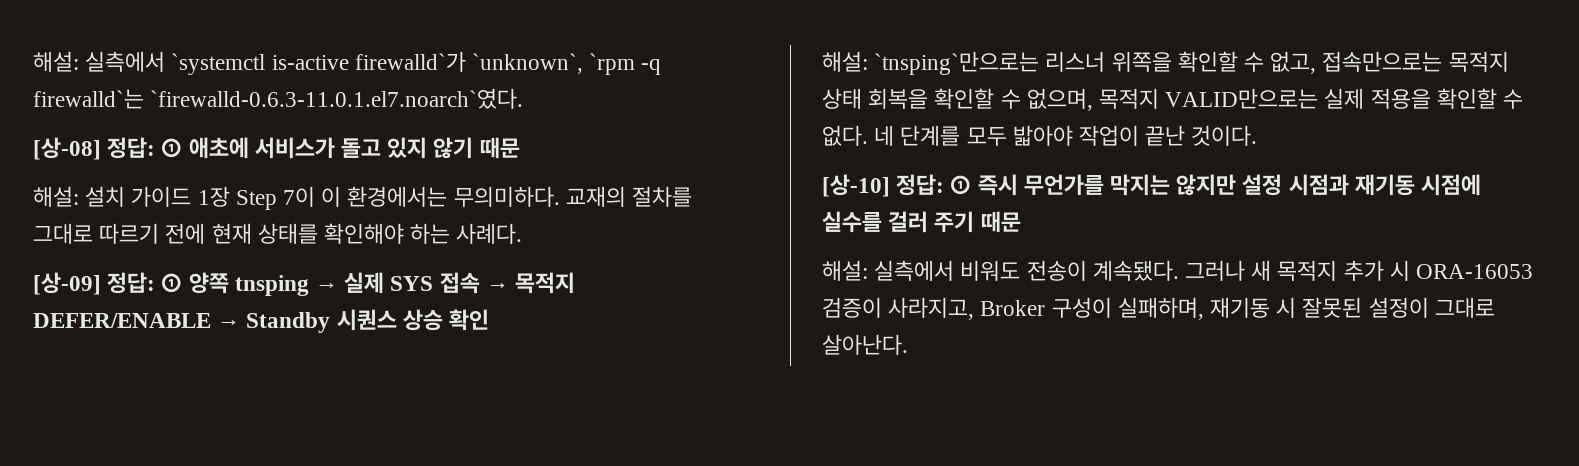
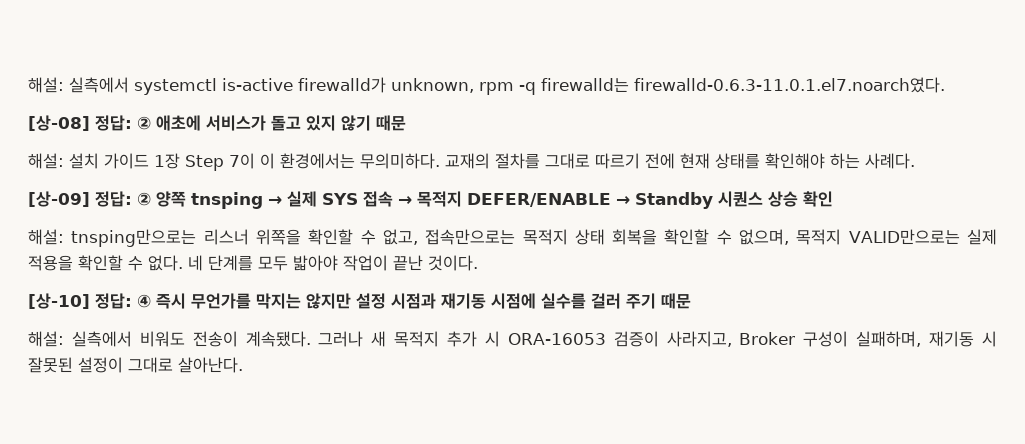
- 해설: 실측에서 `systemctl is-active firewalld`가 `unknown`, `rpm -q firewalld`는 `firewalld-0.6.3-11.0.1.el7.noarch`였다.
+ 해설: 실측에서 systemctl is-active firewalld가 unknown, rpm -q firewalld는 firewalld-0.6.3-11.0.1.el7.noarch였다.
- [상-08] 정답: ① 애초에 서비스가 돌고 있지 않기 때문
+ [상-08] 정답: ② 애초에 서비스가 돌고 있지 않기 때문
- [상-09] 정답: ① 양쪽 tnsping → 실제 SYS 접속 → 목적지 DEFER/ENABLE → Standby 시퀀스 상승 확인
+ [상-09] 정답: ② 양쪽 tnsping → 실제 SYS 접속 → 목적지 DEFER/ENABLE → Standby 시퀀스 상승 확인
- 해설: `tnsping`만으로는 리스너 위쪽을 확인할 수 없고, 접속만으로는 목적지 상태 회복을 확인할 수 없으며, 목적지 VALID만으로는 실제 적용을 확인할 수 없다.
+ 해설: tnsping만으로는 리스너 위쪽을 확인할 수 없고, 접속만으로는 목적지 상태 회복을 확인할 수 없으며, 목적지 VALID만으로는 실제 적용을 확인할 수 없다.
- [상-10] 정답: ① 즉시 무언가를 막지는 않지만 설정 시점과 재기동 시점에 실수를 걸러 주기 때문
+ [상-10] 정답: ④ 즉시 무언가를 막지는 않지만 설정 시점과 재기동 시점에 실수를 걸러 주기 때문

